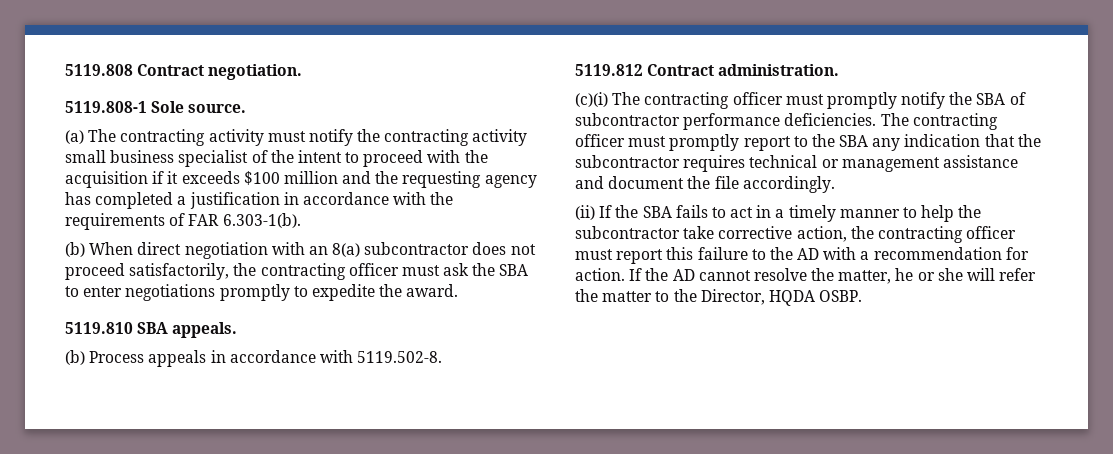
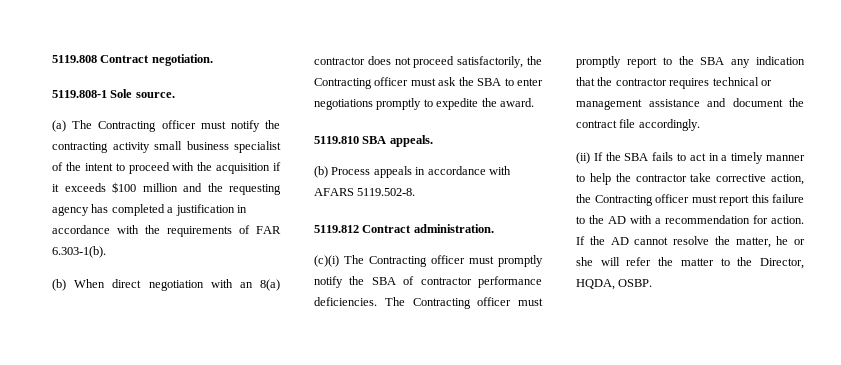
- (a) The contracting activity must notify the contracting activity small business specialist of the intent to proceed with the acquisition if it exceeds $100 million and the requesting agency has completed a justification in accordance with the requirements of FAR 6.303-1(b).
+ (a) The Contracting officer must notify the contracting activity small business specialist of the intent to proceed with the acquisition if it exceeds $100 million and the requesting agency has completed a justification in accordance with the requirements of FAR 6.303-1(b).
- (b) When direct negotiation with an 8(a) subcontractor does not proceed satisfactorily, the contracting officer must ask the SBA to enter negotiations promptly to expedite the award.
+ (b) When direct negotiation with an 8(a) contractor does not proceed satisfactorily, the Contracting officer must ask the SBA to enter negotiations promptly to expedite the award.
- (b) Process appeals in accordance with 5119.502-8.
+ (b) Process appeals in accordance with AFARS 5119.502-8.
- (c)(i) The contracting officer must promptly notify the SBA of subcontractor performance deficiencies.
+ (c)(i) The Contracting officer must promptly notify the SBA of contractor performance deficiencies.
- The contracting officer must promptly report to the SBA any indication that the subcontractor requires technical or management assistance and document the file accordingly.
+ The Contracting officer must promptly report to the SBA any indication that the contractor requires technical or management assistance and document the contract file accordingly.
- (ii) If the SBA fails to act in a timely manner to help the subcontractor take corrective action, the contracting officer must report this failure to the AD with a recommendation for action.
+ (ii) If the SBA fails to act in a timely manner to help the contractor take corrective action, the Contracting officer must report this failure to the AD with a recommendation for action.
- If the AD cannot resolve the matter, he or she will refer the matter to the Director, HQDA OSBP.
+ If the AD cannot resolve the matter, he or she will refer the matter to the Director, HQDA, OSBP.

